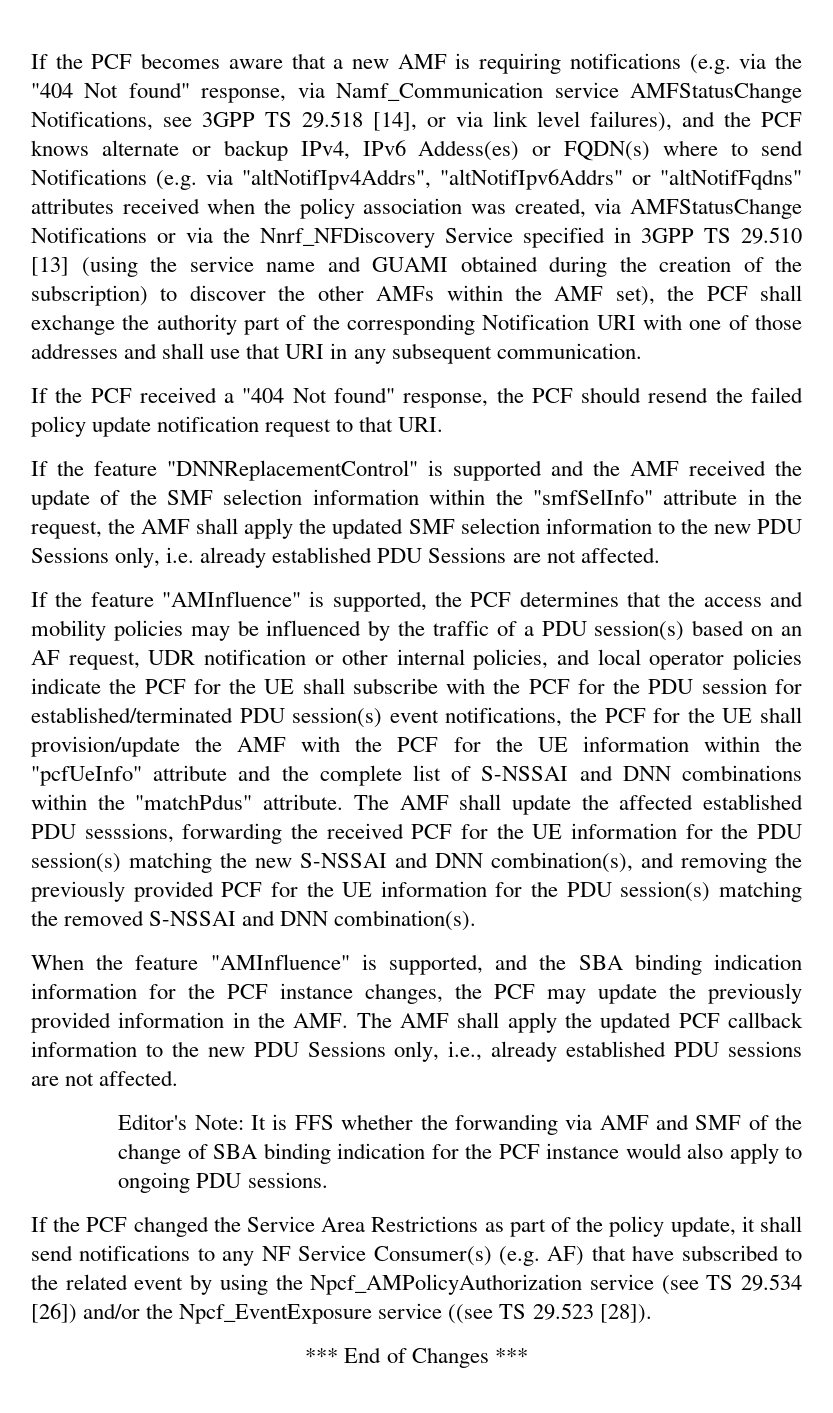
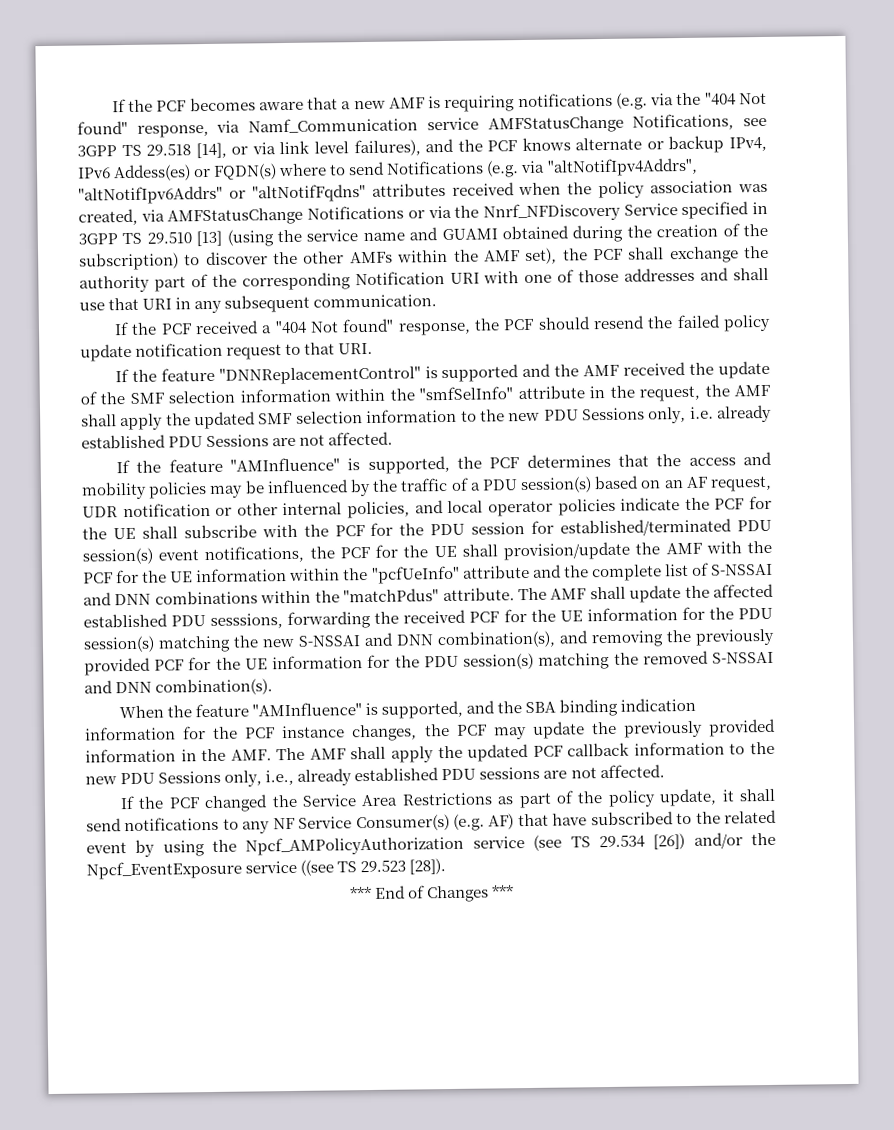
- Editor's Note: It is FFS whether the forwanding via AMF and SMF of the change of SBA binding indication for the PCF instance would also apply to ongoing PDU sessions.

